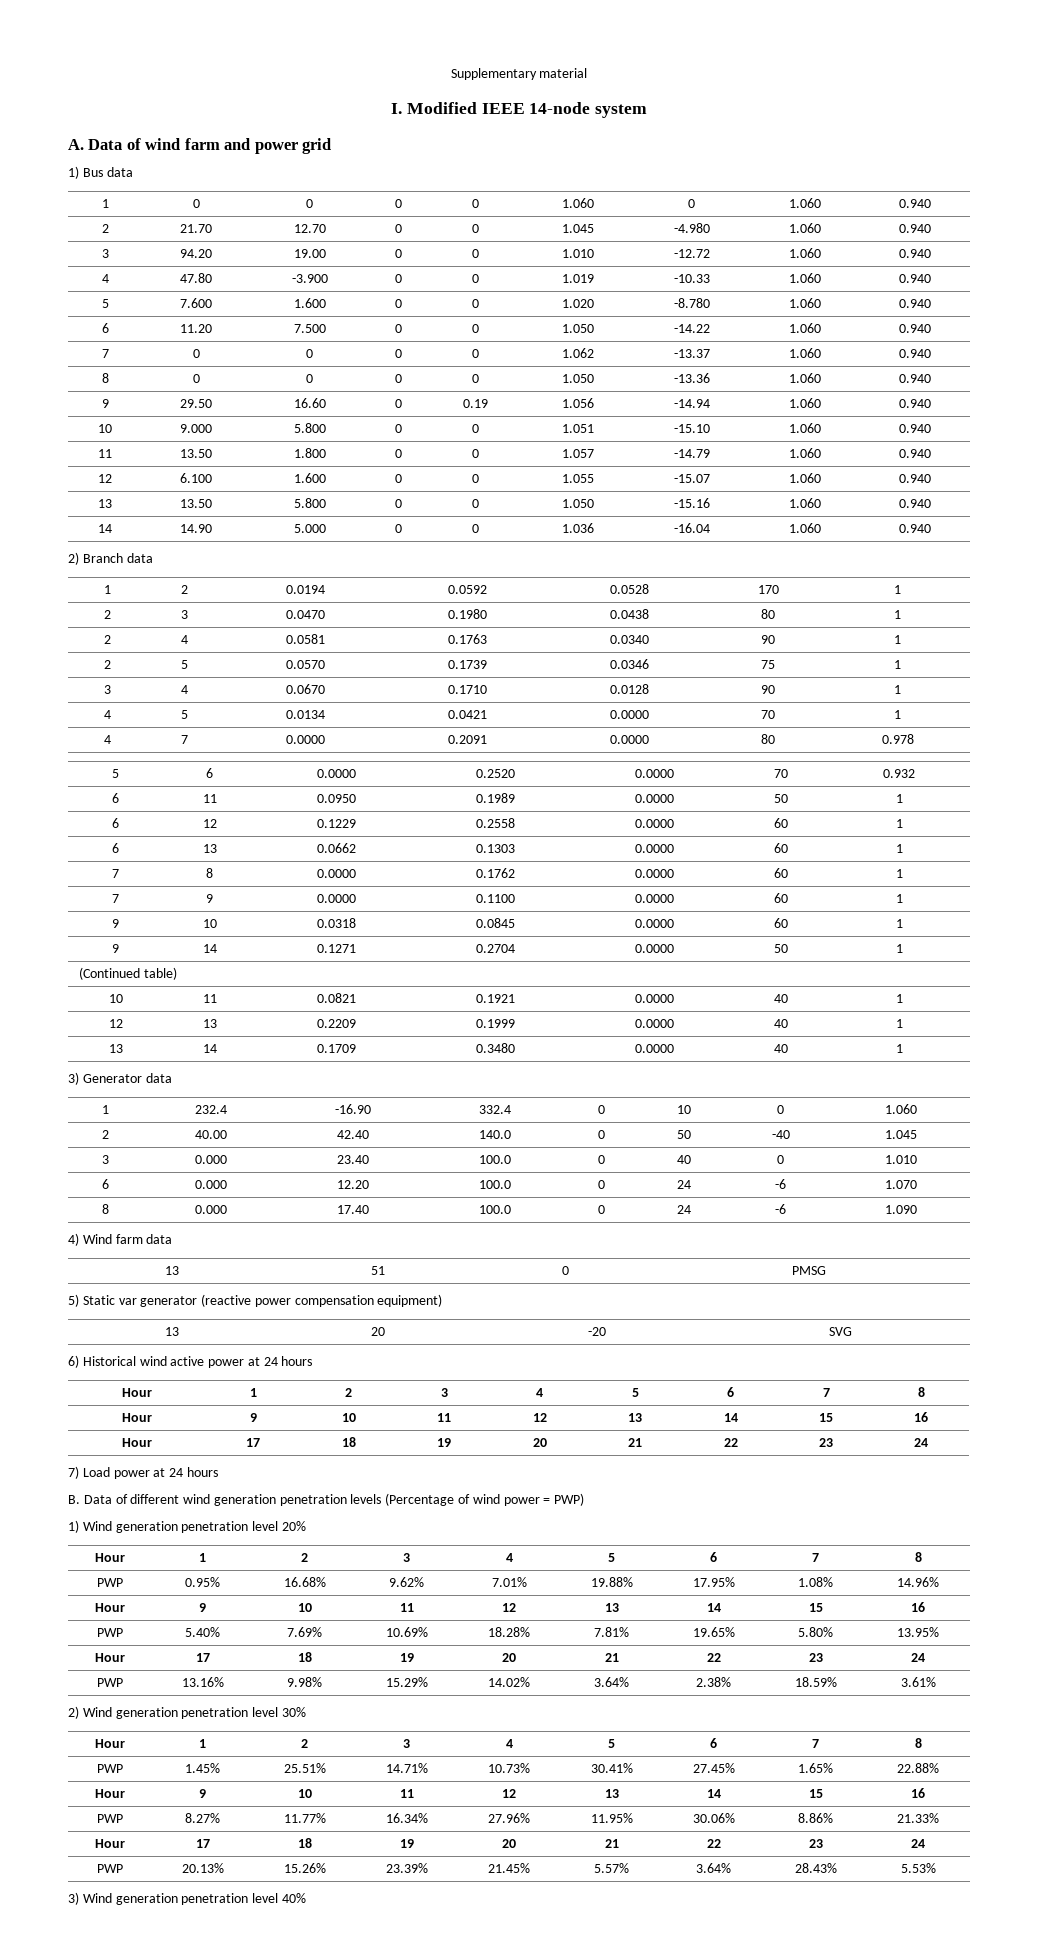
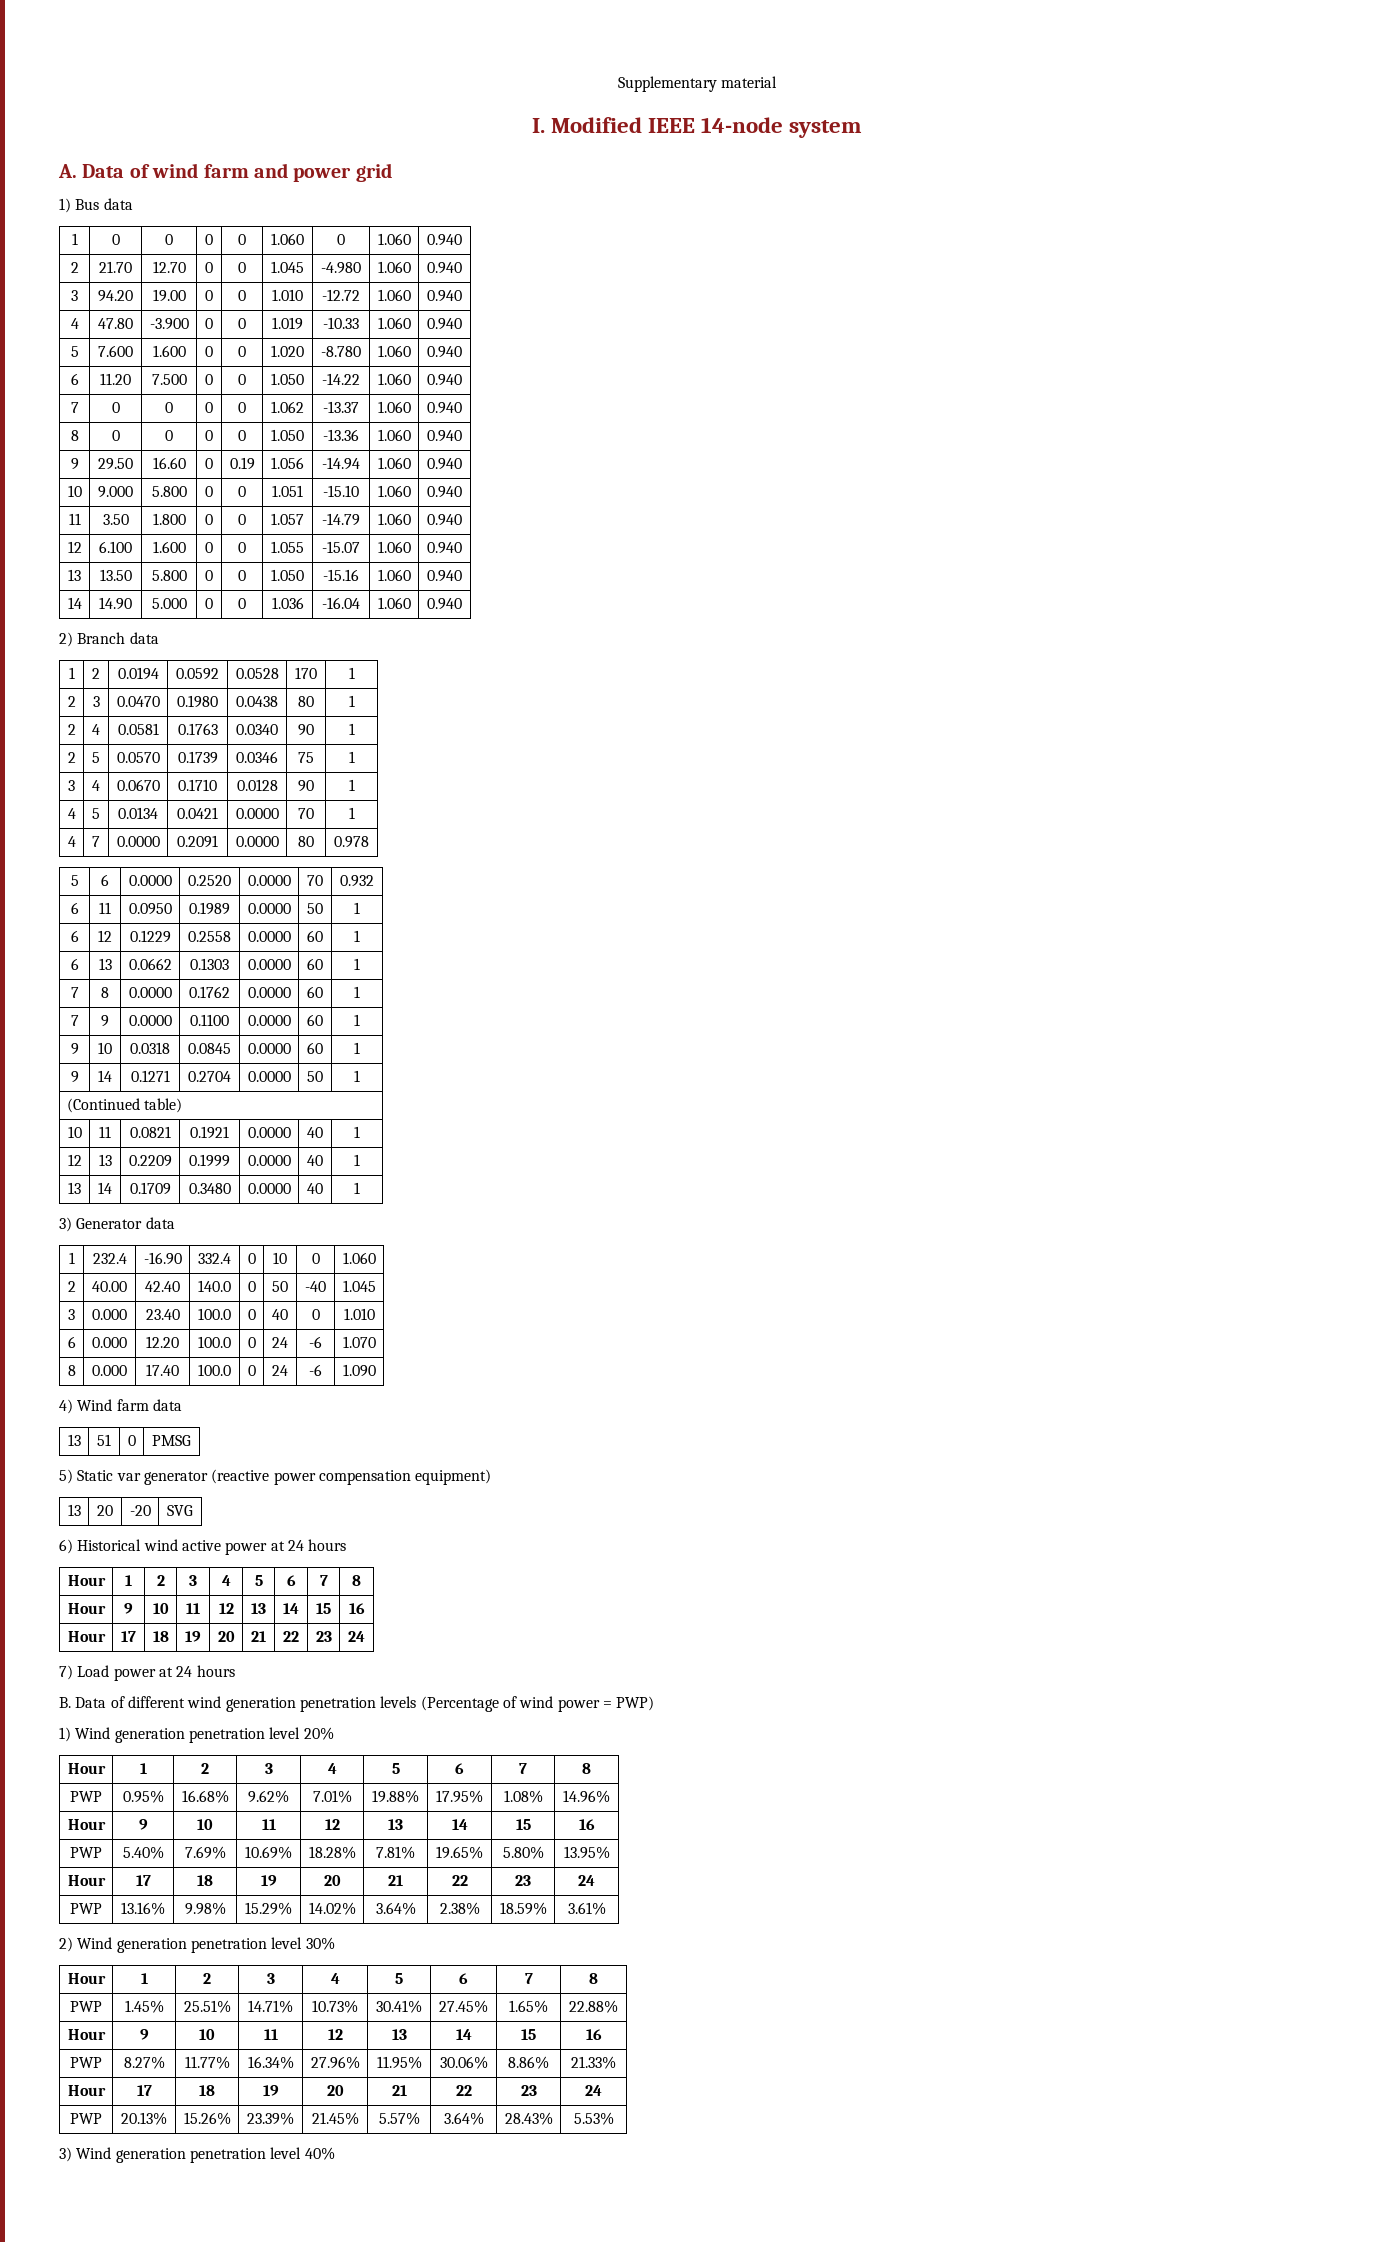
- 11 | 13.50 | 1.800 | 0 | 0 | 1.057 | -14.79 | 1.060 | 0.940
+ 11 | 3.50 | 1.800 | 0 | 0 | 1.057 | -14.79 | 1.060 | 0.940

